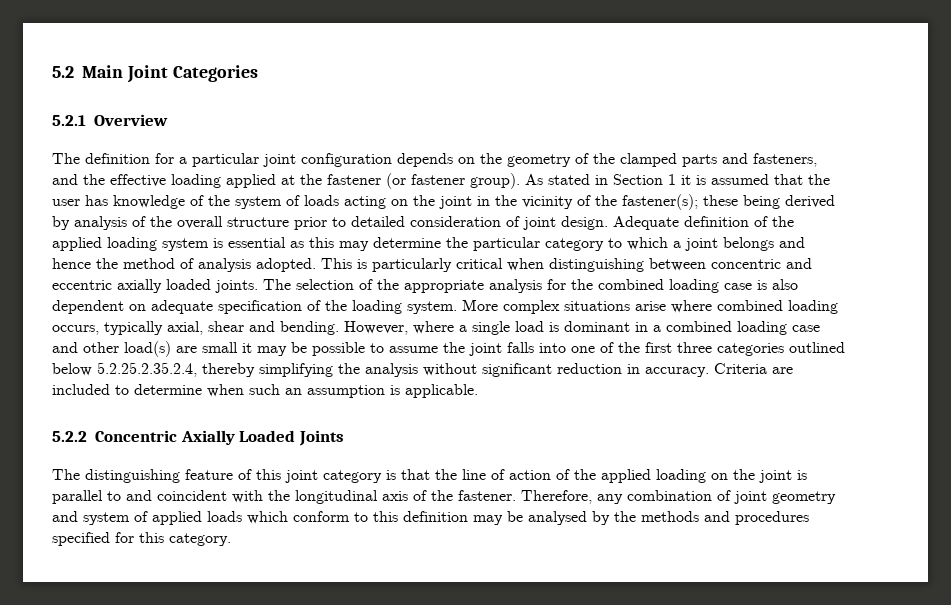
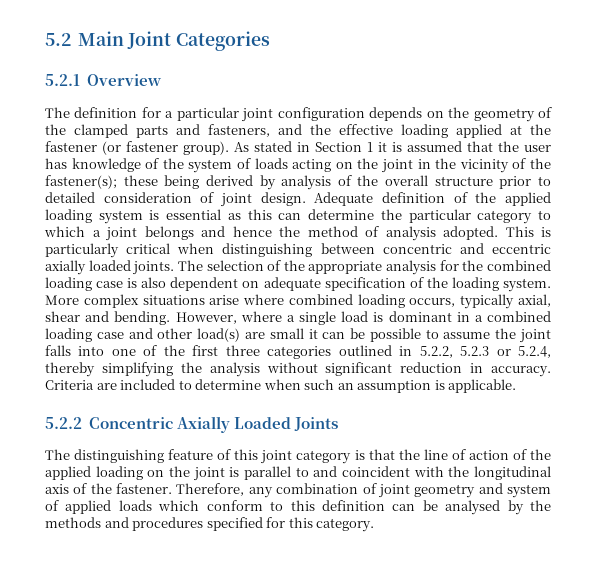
- Adequate definition of the applied loading system is essential as this may determine the particular category to which a joint belongs and hence the method of analysis adopted.
+ Adequate definition of the applied loading system is essential as this can determine the particular category to which a joint belongs and hence the method of analysis adopted.
- However, where a single load is dominant in a combined loading case and other load(s) are small it may be possible to assume the joint falls into one of the first three categories outlined below 5.2.25.2.35.2.4, thereby simplifying the analysis without significant reduction in accuracy.
+ However, where a single load is dominant in a combined loading case and other load(s) are small it can be possible to assume the joint falls into one of the first three categories outlined in 5.2.2, 5.2.3 or 5.2.4, thereby simplifying the analysis without significant reduction in accuracy.
- Therefore, any combination of joint geometry and system of applied loads which conform to this definition may be analysed by the methods and procedures specified for this category.
+ Therefore, any combination of joint geometry and system of applied loads which conform to this definition can be analysed by the methods and procedures specified for this category.

